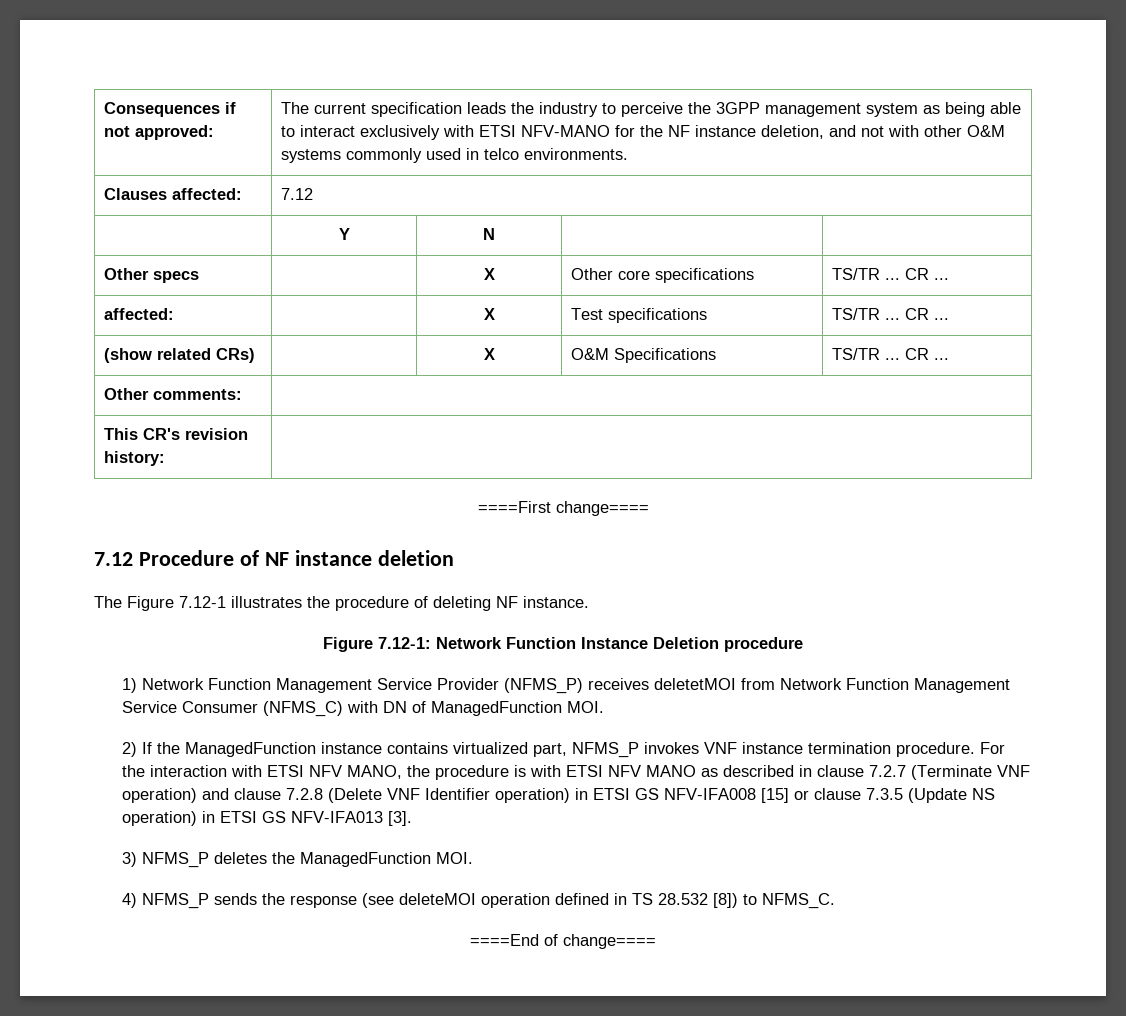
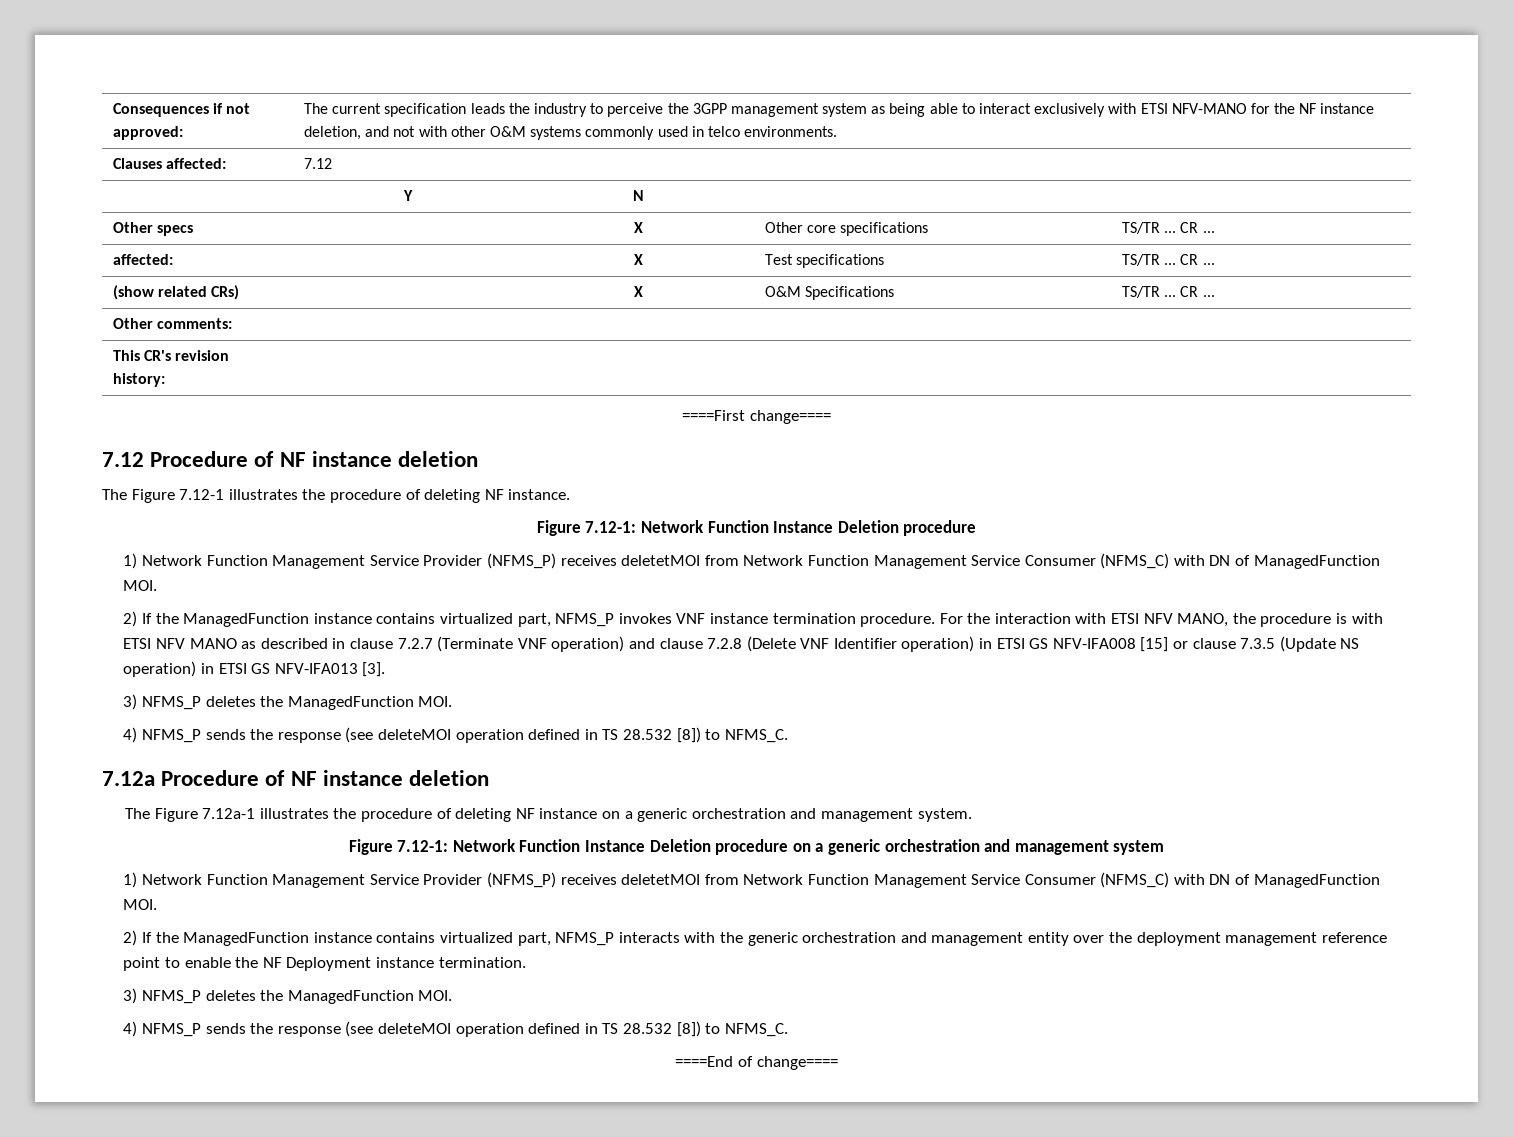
+ 7.12a Procedure of NF instance deletion
+ The Figure 7.12a-1 illustrates the procedure of deleting NF instance on a generic orchestration and management system.
+ Figure 7.12-1: Network Function Instance Deletion procedure on a generic orchestration and management system
+ 1) Network Function Management Service Provider (NFMS_P) receives deletetMOI from Network Function Management Service Consumer (NFMS_C) with DN of ManagedFunction MOI.
+ 2) If the ManagedFunction instance contains virtualized part, NFMS_P interacts with the generic orchestration and management entity over the deployment management reference point to enable the NF Deployment instance termination.
+ 3) NFMS_P deletes the ManagedFunction MOI.
+ 4) NFMS_P sends the response (see deleteMOI operation defined in TS 28.532 [8]) to NFMS_C.

